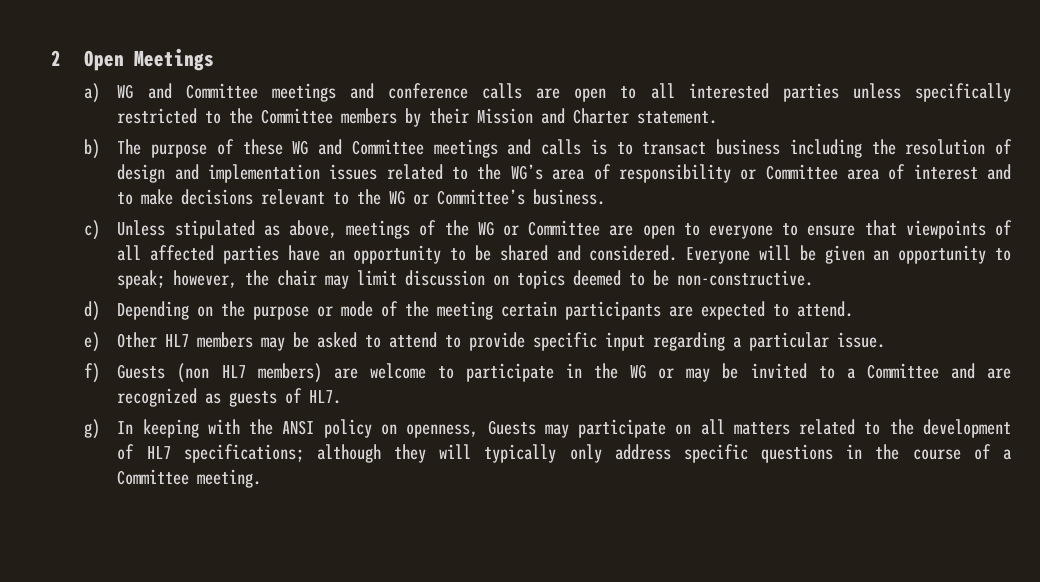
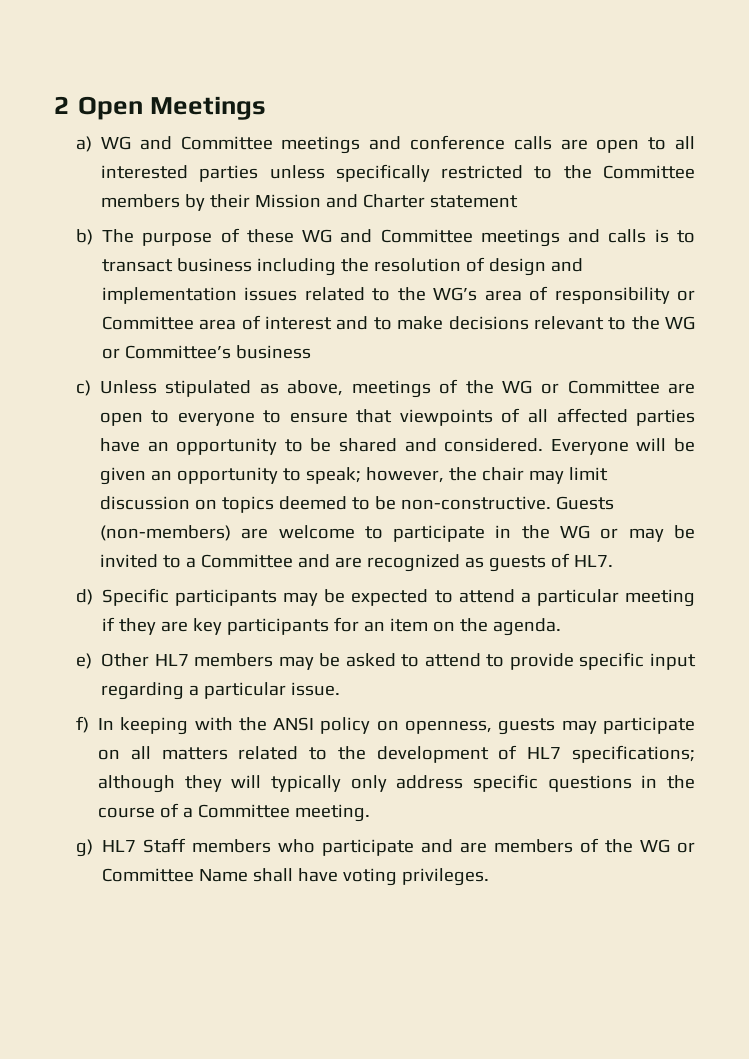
- a) WG and Committee meetings and conference calls are open to all interested parties unless specifically restricted to the Committee members by their Mission and Charter statement.
+ a) WG and Committee meetings and conference calls are open to all interested parties unless specifically restricted to the Committee members by their Mission and Charter statement
- b) The purpose of these WG and Committee meetings and calls is to transact business including the resolution of design and implementation issues related to the WG’s area of responsibility or Committee area of interest and to make decisions relevant to the WG or Committee’s business.
+ b) The purpose of these WG and Committee meetings and calls is to transact business including the resolution of design and implementation issues related to the WG’s area of responsibility or Committee area of interest and to make decisions relevant to the WG or Committee’s business
- Everyone will be given an opportunity to speak; however, the chair may limit discussion on topics deemed to be non-constructive.
- d) Depending on the purpose or mode of the meeting certain participants are expected to attend.
- e) Other HL7 members may be asked to attend to provide specific input regarding a particular issue.
- f) Guests (non HL7 members) are welcome to participate in the WG or may be invited to a Committee and are recognized as guests of HL7.
+ Everyone will be given an opportunity to speak; however, the chair may limit discussion on topics deemed to be non-constructive. Guests (non-members) are welcome to participate in the WG or may be invited to a Committee and are recognized as guests of HL7.
- g) In keeping with the ANSI policy on openness, Guests may participate on all matters related to the development of HL7 specifications; although they will typically only address specific questions in the course of a Committee meeting.
+ d) Specific participants may be expected to attend a particular meeting if they are key participants for an item on the agenda.
+ e) Other HL7 members may be asked to attend to provide specific input regarding a particular issue.
+ f) In keeping with the ANSI policy on openness, guests may participate on all matters related to the development of HL7 specifications; although they will typically only address specific questions in the course of a Committee meeting.
+ g) HL7 Staff members who participate and are members of the WG or Committee Name shall have voting privileges.

